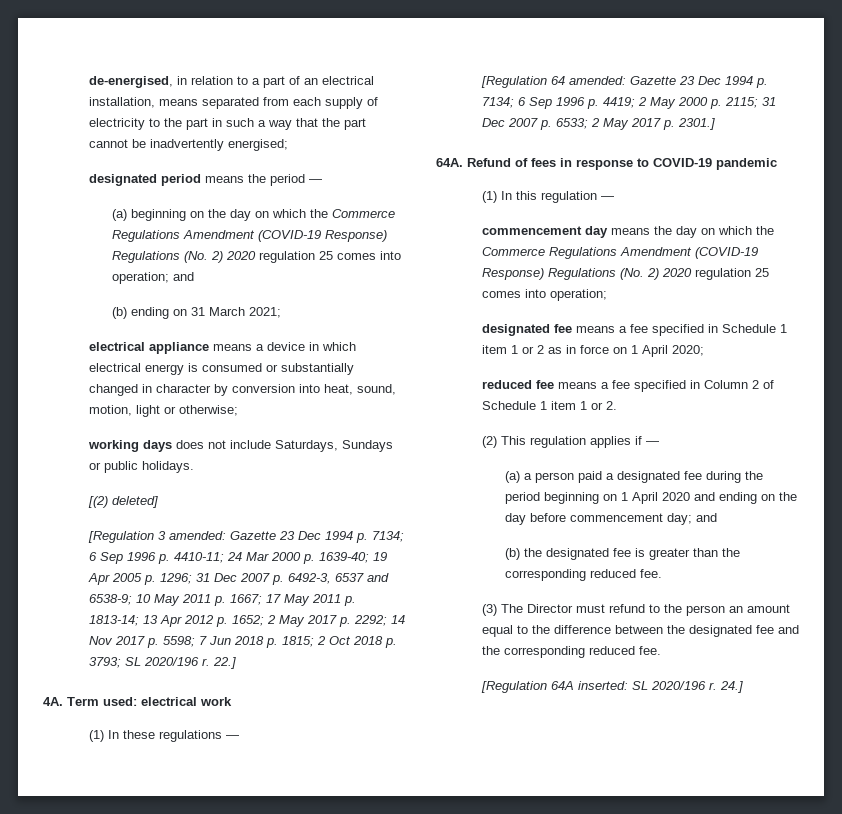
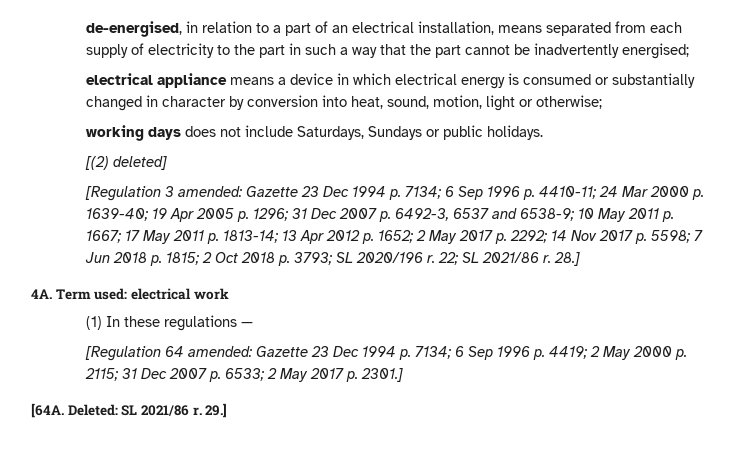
- designated period means the period —
- (a) beginning on the day on which the Commerce Regulations Amendment (COVID-19 Response) Regulations (No. 2) 2020 regulation 25 comes into operation; and
- (b) ending on 31 March 2021;
- 22.]
+ 22; SL 2021/86 r. 28.]
- 64A. Refund of fees in response to COVID-19 pandemic
- (1) In this regulation —
- commencement day means the day on which the Commerce Regulations Amendment (COVID-19 Response) Regulations (No. 2) 2020 regulation 25 comes into operation;
- designated fee means a fee specified in Schedule 1 item 1 or 2 as in force on 1 April 2020;
- reduced fee means a fee specified in Column 2 of Schedule 1 item 1 or 2.
- (2) This regulation applies if —
- (a) a person paid a designated fee during the period beginning on 1 April 2020 and ending on the day before commencement day; and
- (b) the designated fee is greater than the corresponding reduced fee.
- (3) The Director must refund to the person an amount equal to the difference between the designated fee and the corresponding reduced fee.
- [Regulation 64A inserted: SL 2020/196 r. 24.]
+ [64A. Deleted: SL 2021/86 r. 29.]

